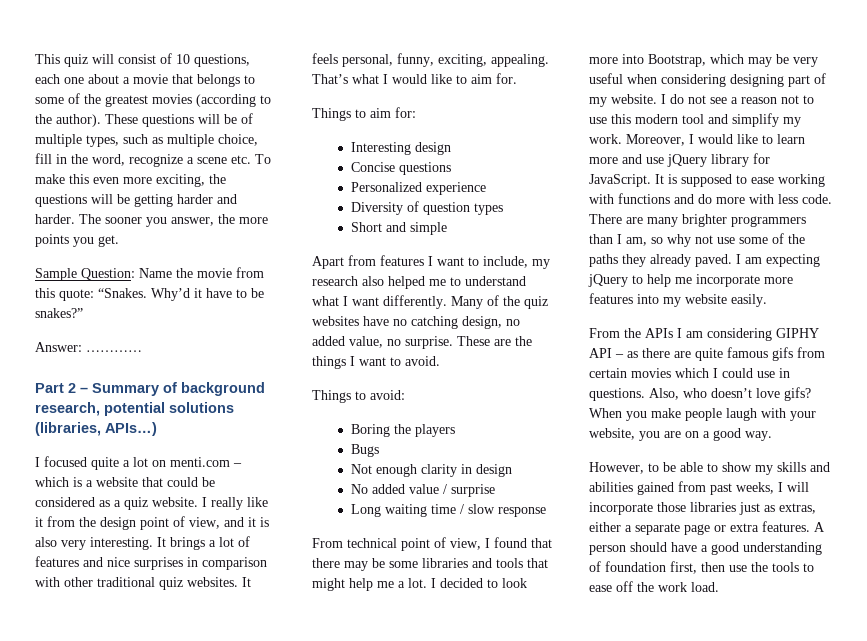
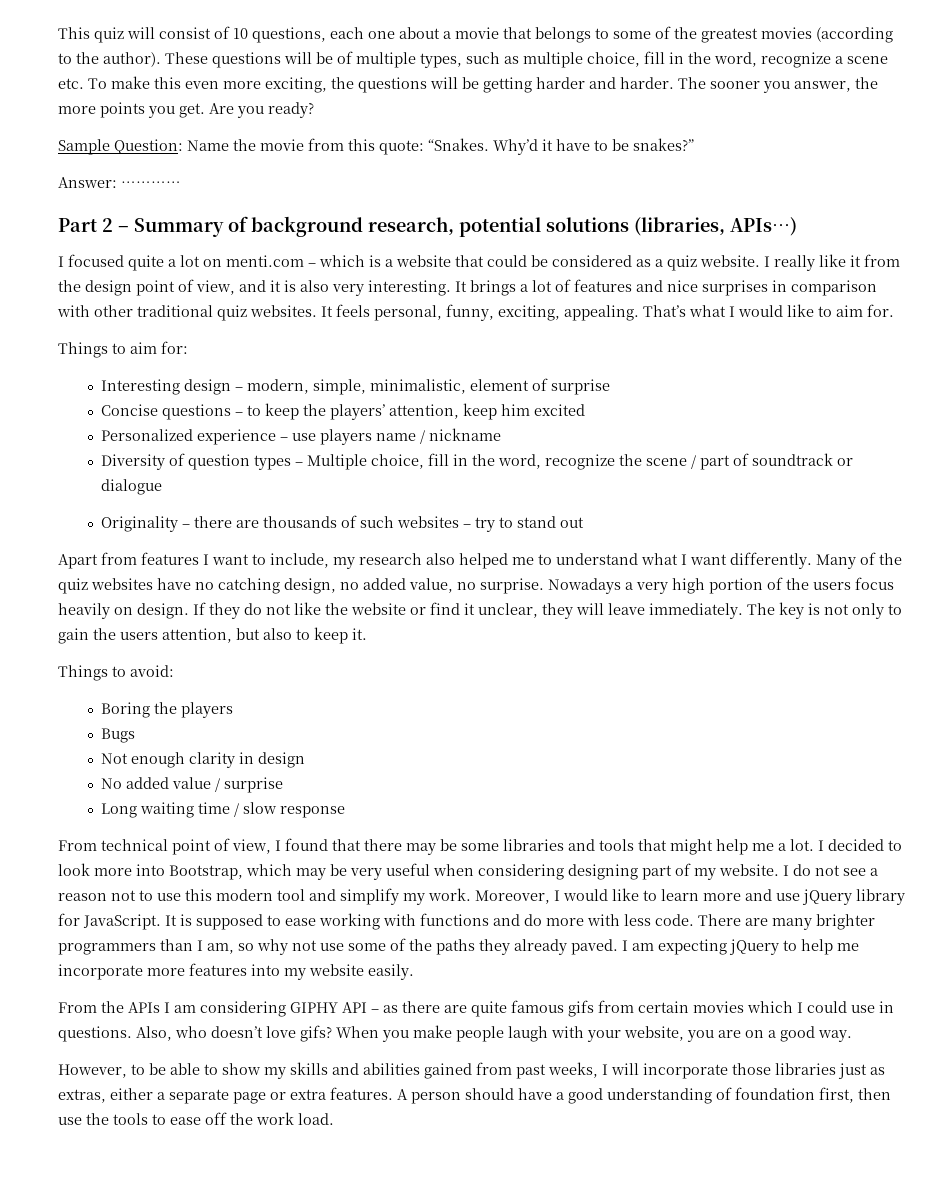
+ Are you ready?
- Interesting design
- Concise questions
- Personalized experience
- Diversity of question types
- Short and simple
+ Interesting design – modern, simple, minimalistic, element of surprise
+ Concise questions – to keep the players’ attention, keep him excited
+ Personalized experience – use players name / nickname
+ Diversity of question types – Multiple choice, fill in the word, recognize the scene / part of soundtrack or dialogue
+ Originality – there are thousands of such websites – try to stand out
- These are the things I want to avoid.
+ Nowadays a very high portion of the users focus heavily on design. If they do not like the website or find it unclear, they will leave immediately. The key is not only to gain the users attention, but also to keep it.

